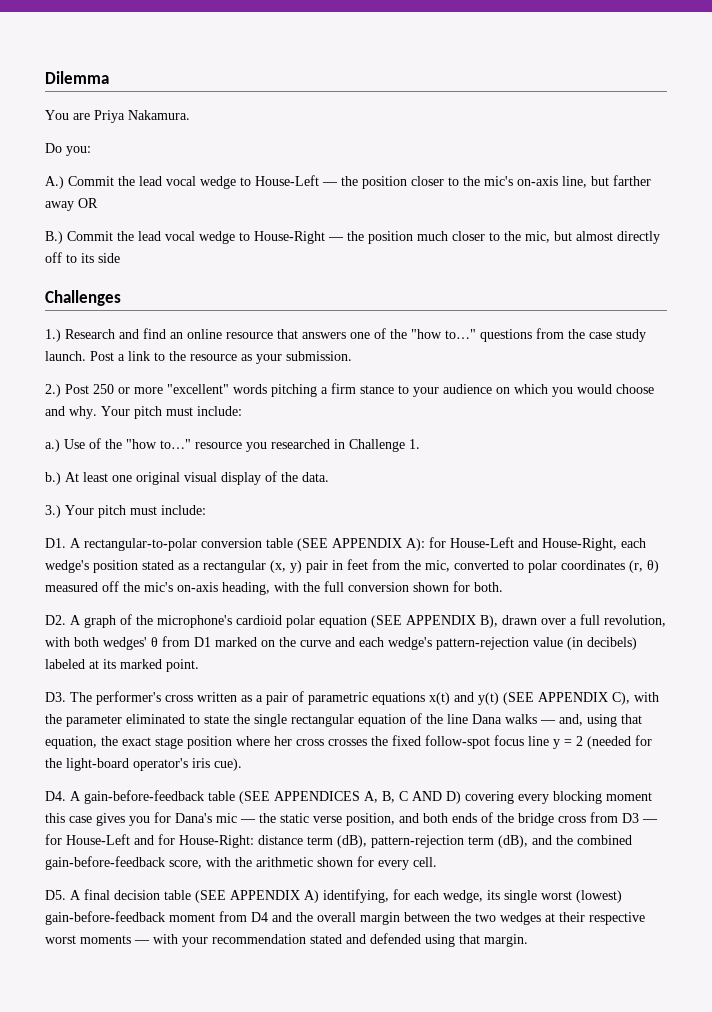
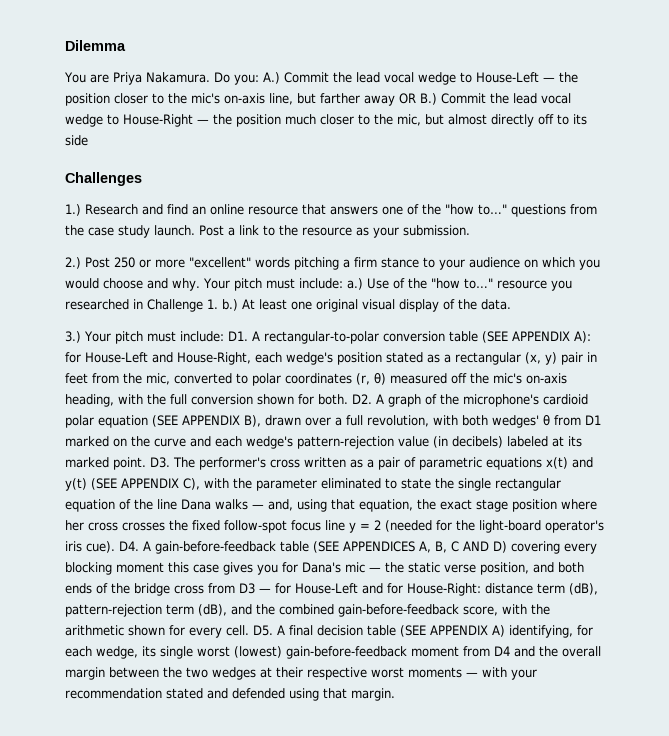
- You are Priya Nakamura.
- Do you:
- A.) Commit the lead vocal wedge to House-Left — the position closer to the mic's on-axis line, but farther away OR
- B.) Commit the lead vocal wedge to House-Right — the position much closer to the mic, but almost directly off to its side
+ You are Priya Nakamura. Do you: A.) Commit the lead vocal wedge to House-Left — the position closer to the mic's on-axis line, but farther away OR B.) Commit the lead vocal wedge to House-Right — the position much closer to the mic, but almost directly off to its side
- 2.) Post 250 or more "excellent" words pitching a firm stance to your audience on which you would choose and why. Your pitch must include:
- a.)
+ 2.) Post 250 or more "excellent" words pitching a firm stance to your audience on which you would choose and why. Your pitch must include: a.)
- Use of the "how to…" resource you researched in Challenge 1.
- b.)
+ Use of the "how to…" resource you researched in Challenge 1. b.)
- 3.) Your pitch must include:
- D1. A rectangular-to-polar conversion table (SEE APPENDIX A):
+ 3.) Your pitch must include: D1. A rectangular-to-polar conversion table (SEE APPENDIX A):
- for House-Left and House-Right, each wedge's position stated as a rectangular (x, y) pair in feet from the mic, converted to polar coordinates (r, θ) measured off the mic's on-axis heading, with the full conversion shown for both.
- D2. A graph of the microphone's cardioid polar equation (SEE APPENDIX B), drawn over a full revolution, with both wedges' θ from D1 marked on the curve and each wedge's pattern-rejection value (in decibels) labeled at its marked point.
- D3. The performer's cross written as a pair of parametric equations x(t) and y(t) (SEE APPENDIX C), with the parameter eliminated to state the single rectangular equation of the line Dana walks — and, using that equation, the exact stage position where her cross crosses the fixed follow-spot focus line y = 2 (needed for the light-board operator's iris cue).
- D4. A gain-before-feedback table (SEE APPENDICES A, B, C AND D) covering every blocking moment this case gives you for Dana's mic — the static verse position, and both ends of the bridge cross from D3 — for House-Left and for House-Right:
+ for House-Left and House-Right, each wedge's position stated as a rectangular (x, y) pair in feet from the mic, converted to polar coordinates (r, θ) measured off the mic's on-axis heading, with the full conversion shown for both. D2. A graph of the microphone's cardioid polar equation (SEE APPENDIX B), drawn over a full revolution, with both wedges' θ from D1 marked on the curve and each wedge's pattern-rejection value (in decibels) labeled at its marked point. D3. The performer's cross written as a pair of parametric equations x(t) and y(t) (SEE APPENDIX C), with the parameter eliminated to state the single rectangular equation of the line Dana walks — and, using that equation, the exact stage position where her cross crosses the fixed follow-spot focus line y = 2 (needed for the light-board operator's iris cue). D4. A gain-before-feedback table (SEE APPENDICES A, B, C AND D) covering every blocking moment this case gives you for Dana's mic — the static verse position, and both ends of the bridge cross from D3 — for House-Left and for House-Right:
- distance term (dB), pattern-rejection term (dB), and the combined gain-before-feedback score, with the arithmetic shown for every cell.
- D5. A final decision table (SEE APPENDIX A) identifying, for each wedge, its single worst (lowest) gain-before-feedback moment from D4 and the overall margin between the two wedges at their respective worst moments — with your recommendation stated and defended using that margin.
+ distance term (dB), pattern-rejection term (dB), and the combined gain-before-feedback score, with the arithmetic shown for every cell. D5. A final decision table (SEE APPENDIX A) identifying, for each wedge, its single worst (lowest) gain-before-feedback moment from D4 and the overall margin between the two wedges at their respective worst moments — with your recommendation stated and defended using that margin.

